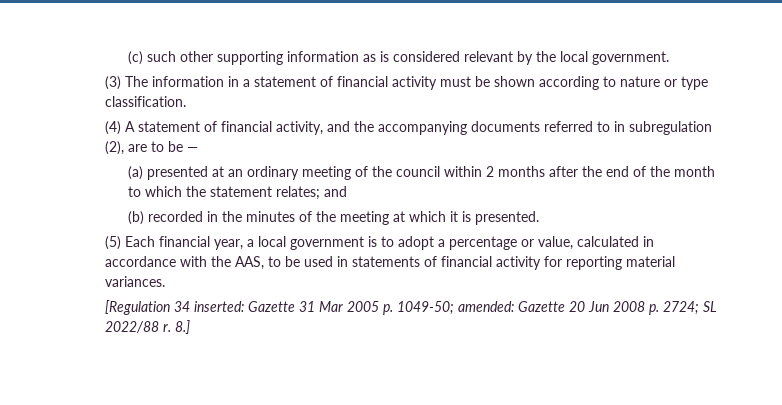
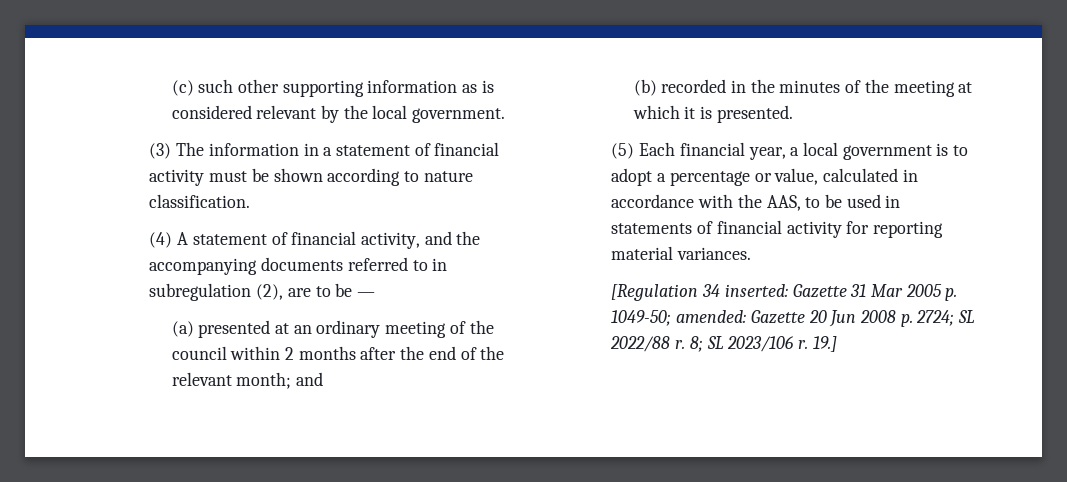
- (3) The information in a statement of financial activity must be shown according to nature or type classification.
+ (3) The information in a statement of financial activity must be shown according to nature classification.
- (a) presented at an ordinary meeting of the council within 2 months after the end of the month to which the statement relates; and
+ (a) presented at an ordinary meeting of the council within 2 months after the end of the relevant month; and
- 8.]
+ 8; SL 2023/106 r. 19.]

